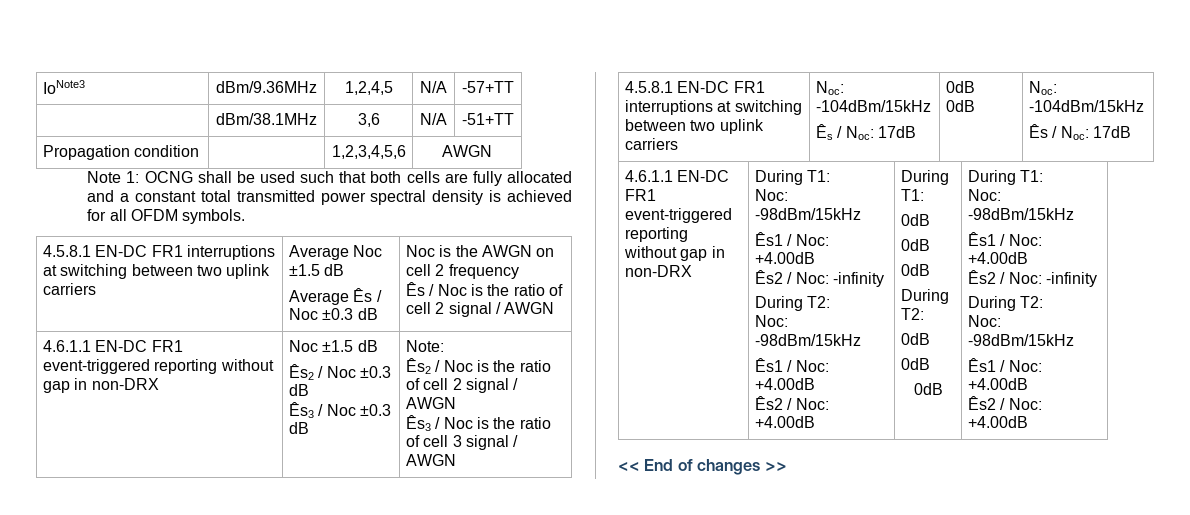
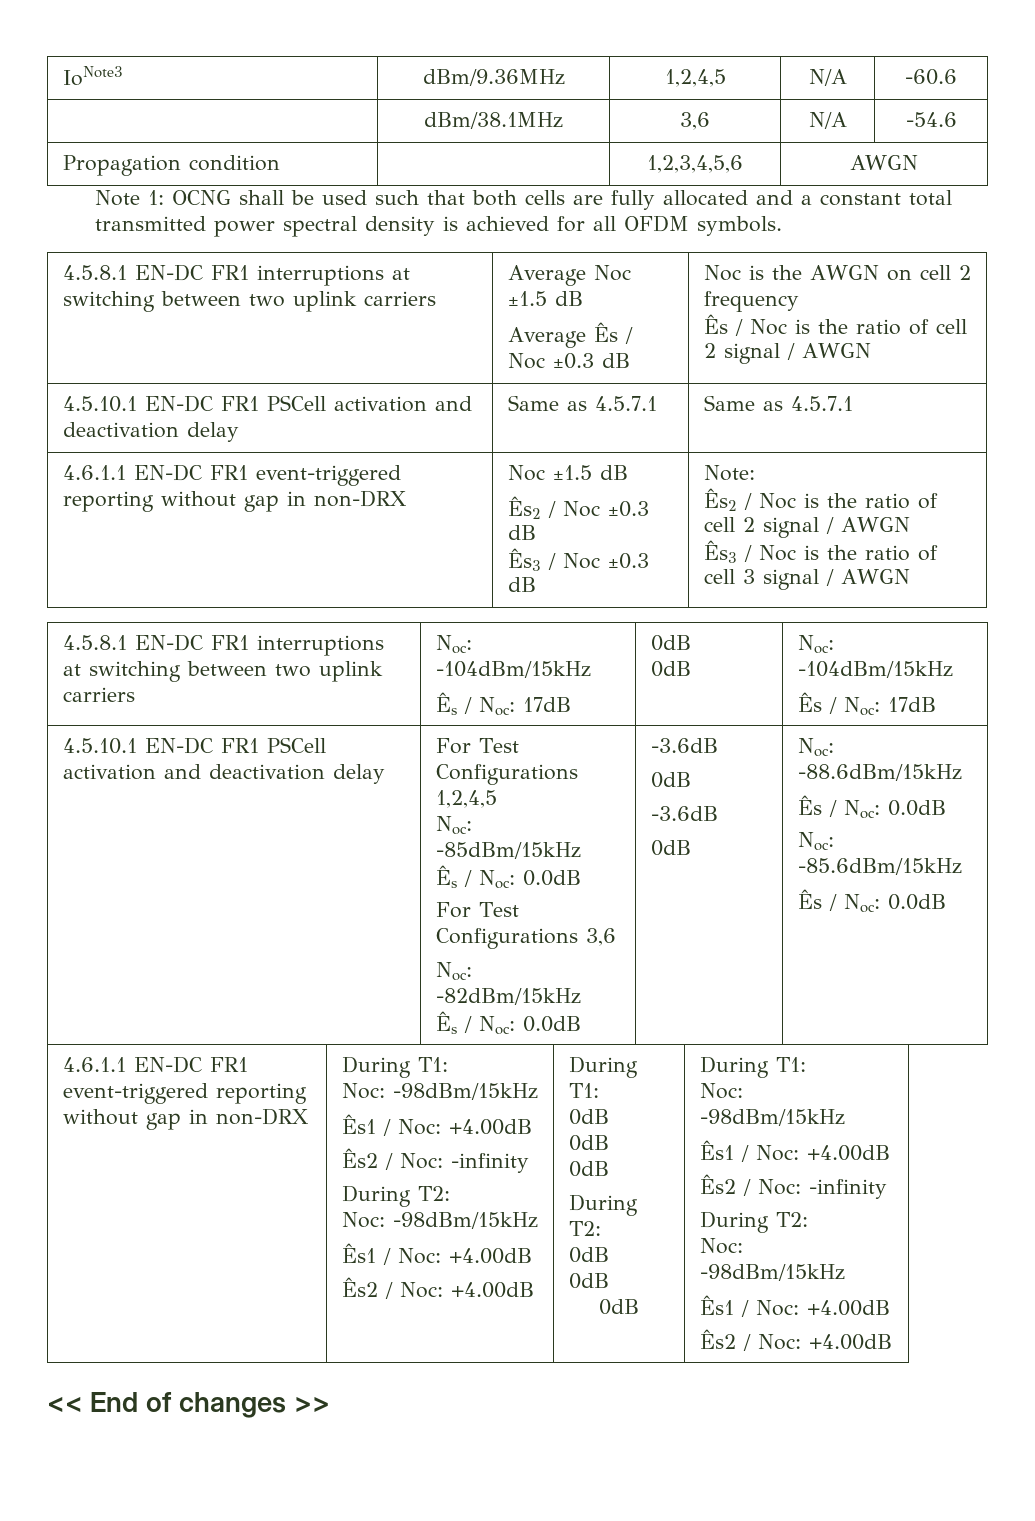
- IoNote3 | dBm/9.36MHz | 1,2,4,5 | N/A | -57+TT
+ IoNote3 | dBm/9.36MHz | 1,2,4,5 | N/A | -60.6
- | dBm/38.1MHz | 3,6 | N/A | -51+TT
+ | dBm/38.1MHz | 3,6 | N/A | -54.6
+ 4.5.10.1 EN-DC FR1 PSCell activation and deactivation delay | Same as 4.5.7.1 | Same as 4.5.7.1
+ 4.5.10.1 EN-DC FR1 PSCell activation and deactivation delay | For Test Configurations 1,2,4,5
+ Noc: -85dBm/15kHz
+ Ês / Noc: 0.0dB
+ For Test Configurations 3,6
+ Noc: -82dBm/15kHz
+ Ês / Noc: 0.0dB | -3.6dB
+ 0dB
+ -3.6dB
+ 0dB | Noc: -88.6dBm/15kHz
+ Ês / Noc: 0.0dB
+ Noc: -85.6dBm/15kHz
+ Ês / Noc: 0.0dB

